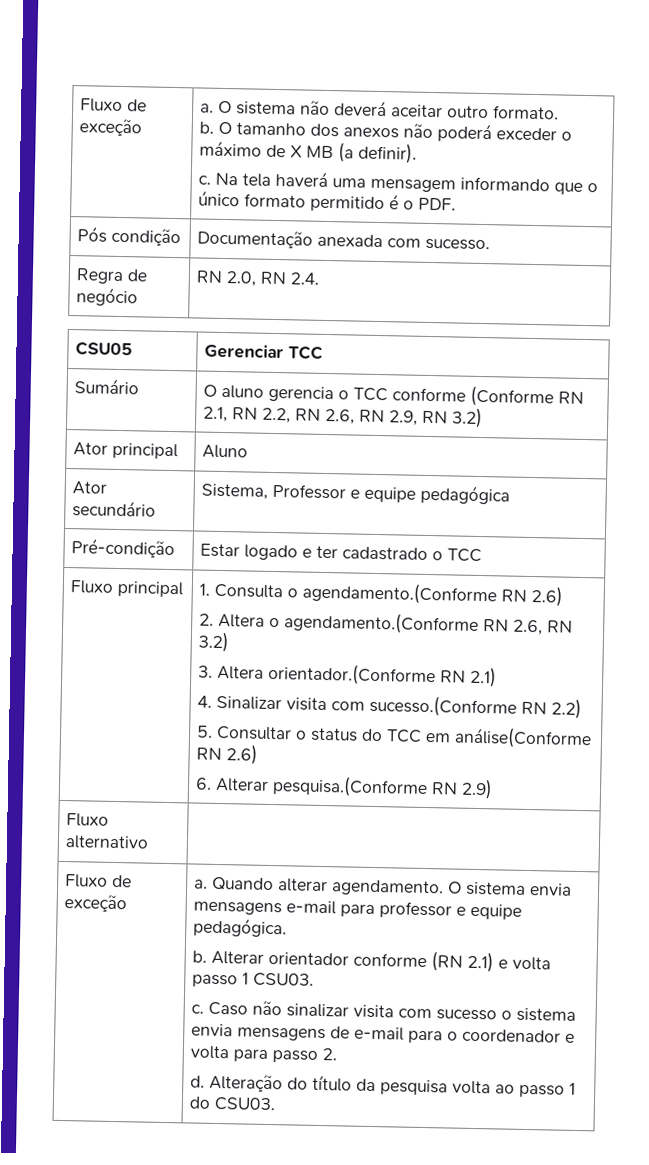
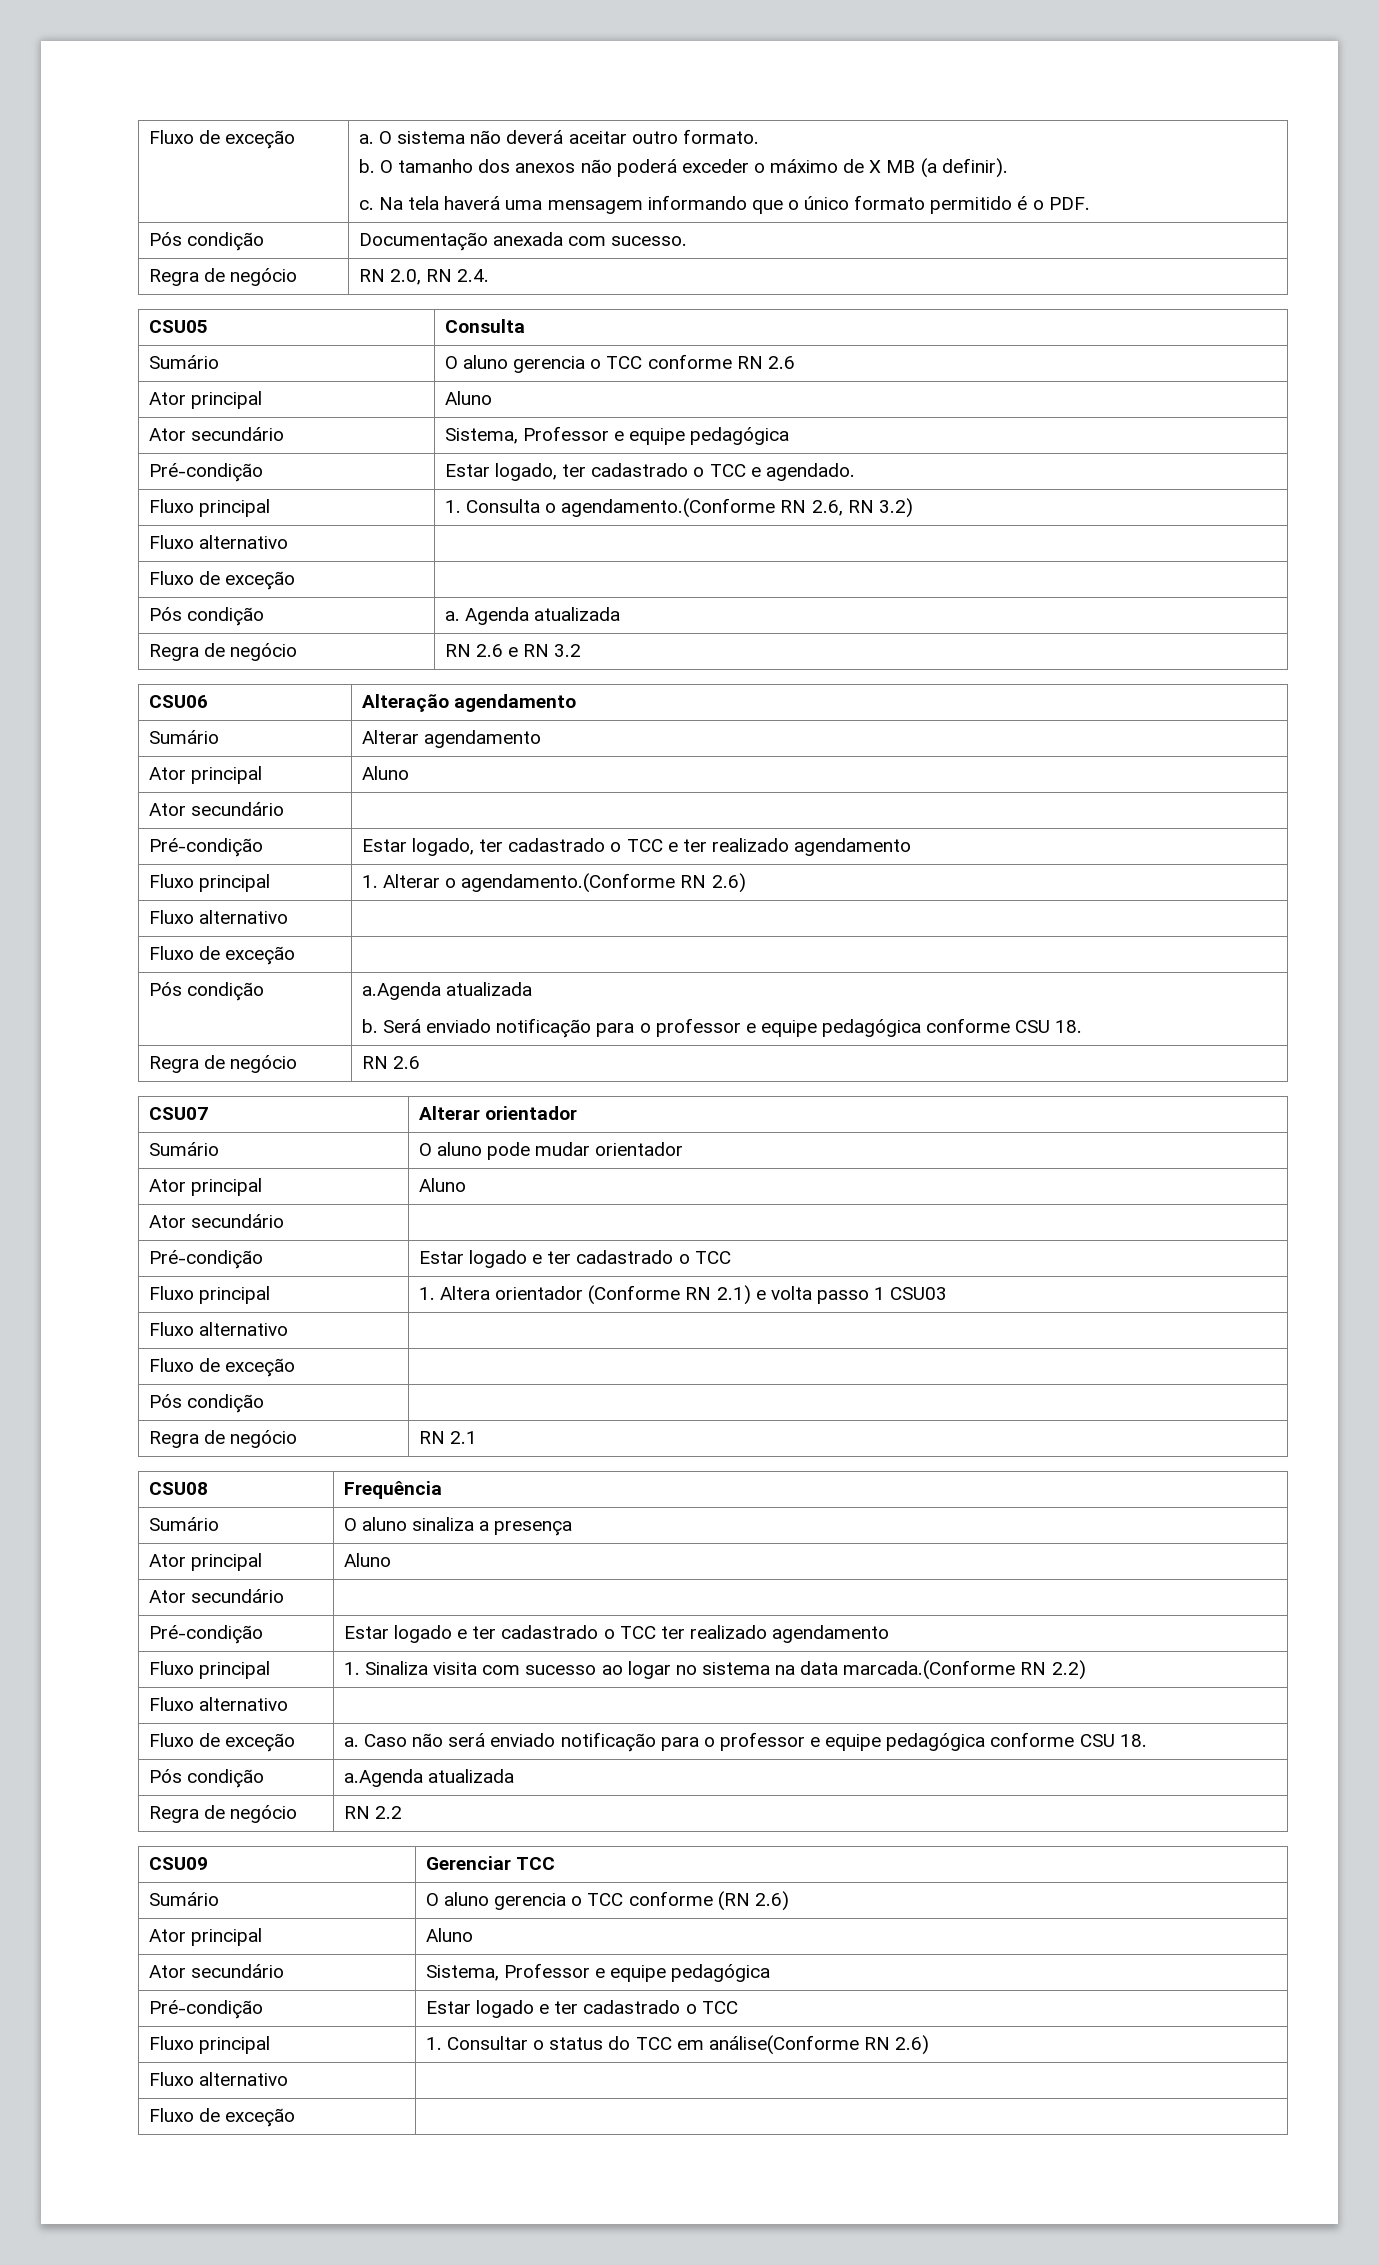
- CSU05 | Gerenciar TCC
+ CSU05 | Consulta
+ Sumário | O aluno gerencia o TCC conforme RN 2.6
+ Ator principal | Aluno
+ Ator secundário | Sistema, Professor e equipe pedagógica
+ Pré-condição | Estar logado, ter cadastrado o TCC e agendado.
+ Fluxo principal | 1. Consulta o agendamento.(Conforme RN 2.6, RN 3.2)
+ Fluxo alternativo |
+ Fluxo de exceção |
+ Pós condição | a. Agenda atualizada
+ Regra de negócio | RN 2.6 e RN 3.2
+ CSU06 | Alteração agendamento
+ Sumário | Alterar agendamento
+ Ator principal | Aluno
+ Ator secundário |
+ Pré-condição | Estar logado, ter cadastrado o TCC e ter realizado agendamento
+ Fluxo principal | 1. Alterar o agendamento.(Conforme RN 2.6)
+ Fluxo alternativo |
+ Fluxo de exceção |
+ Pós condição | a.Agenda atualizada
+ b. Será enviado notificação para o professor e equipe pedagógica conforme CSU 18.
+ Regra de negócio | RN 2.6
+ CSU07 | Alterar orientador
+ Sumário | O aluno pode mudar orientador
+ Ator principal | Aluno
+ Ator secundário |
+ Pré-condição | Estar logado e ter cadastrado o TCC
+ Fluxo principal | 1. Altera orientador (Conforme RN 2.1) e volta passo 1 CSU03
+ Fluxo alternativo |
+ Fluxo de exceção |
+ Pós condição |
+ Regra de negócio | RN 2.1
+ CSU08 | Frequência
+ Sumário | O aluno sinaliza a presença
+ Ator principal | Aluno
+ Ator secundário |
+ Pré-condição | Estar logado e ter cadastrado o TCC ter realizado agendamento
+ Fluxo principal | 1. Sinaliza visita com sucesso ao logar no sistema na data marcada.(Conforme RN 2.2)
+ Fluxo alternativo |
+ Fluxo de exceção | a. Caso não será enviado notificação para o professor e equipe pedagógica conforme CSU 18.
+ Pós condição | a.Agenda atualizada
+ Regra de negócio | RN 2.2
+ CSU09 | Gerenciar TCC
- Sumário | O aluno gerencia o TCC conforme (Conforme RN 2.1, RN 2.2, RN 2.6, RN 2.9, RN 3.2)
+ Sumário | O aluno gerencia o TCC conforme (RN 2.6)
- 1. Consulta o agendamento.(Conforme RN 2.6)
- 2. Altera o agendamento.(Conforme RN 2.6, RN 3.2)
- 3. Altera orientador.(Conforme RN 2.1)
- 4. Sinalizar visita com sucesso.(Conforme RN 2.2)
- 5. Consultar o status do TCC em análise(Conforme RN 2.6)
- 6. Alterar pesquisa.(Conforme RN 2.9)
+ 1. Consultar o status do TCC em análise(Conforme RN 2.6)
  Fluxo alternativo |
- Fluxo de exceção | a. Quando alterar agendamento. O sistema envia mensagens e-mail para professor e equipe pedagógica.
- b. Alterar orientador conforme (RN 2.1) e volta passo 1 CSU03.
- c. Caso não sinalizar visita com sucesso o sistema envia mensagens de e-mail para o coordenador e volta para passo 2.
- d. Alteração do título da pesquisa volta ao passo 1 do CSU03.
+ Fluxo de exceção |

